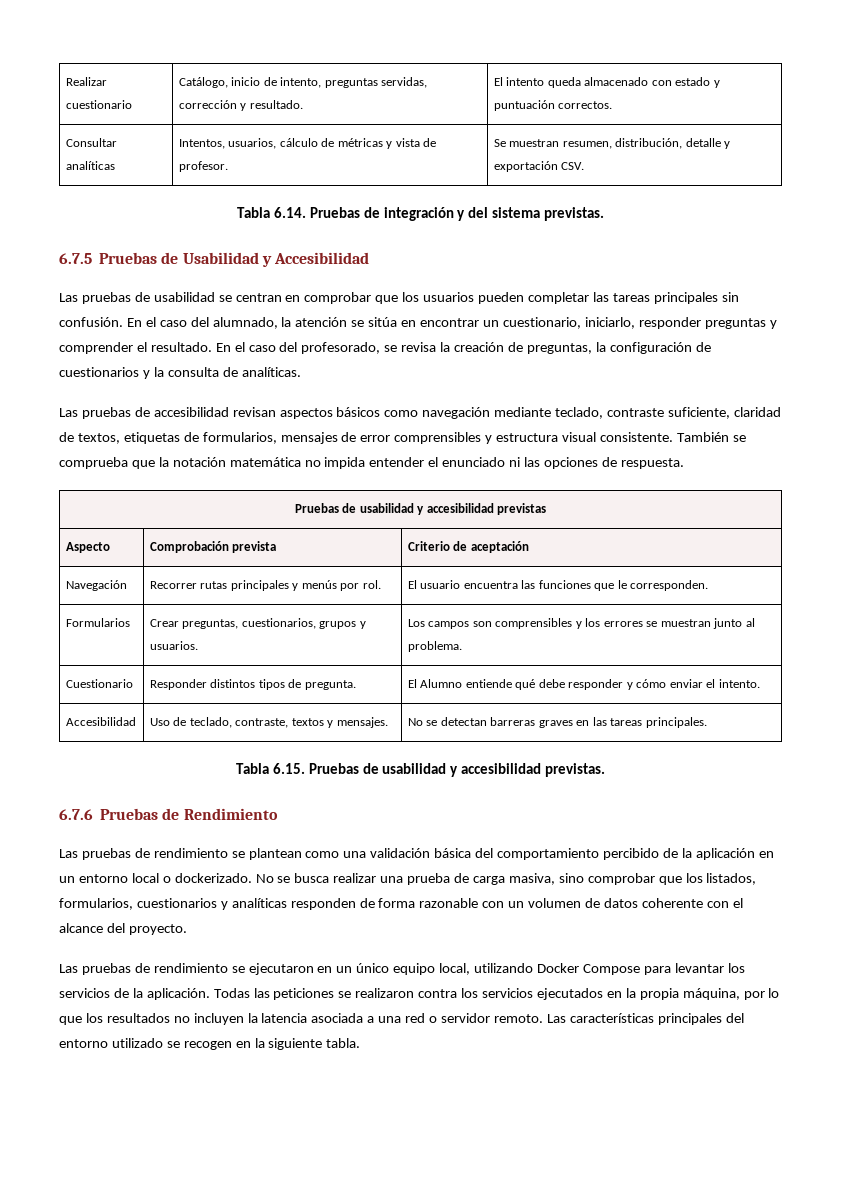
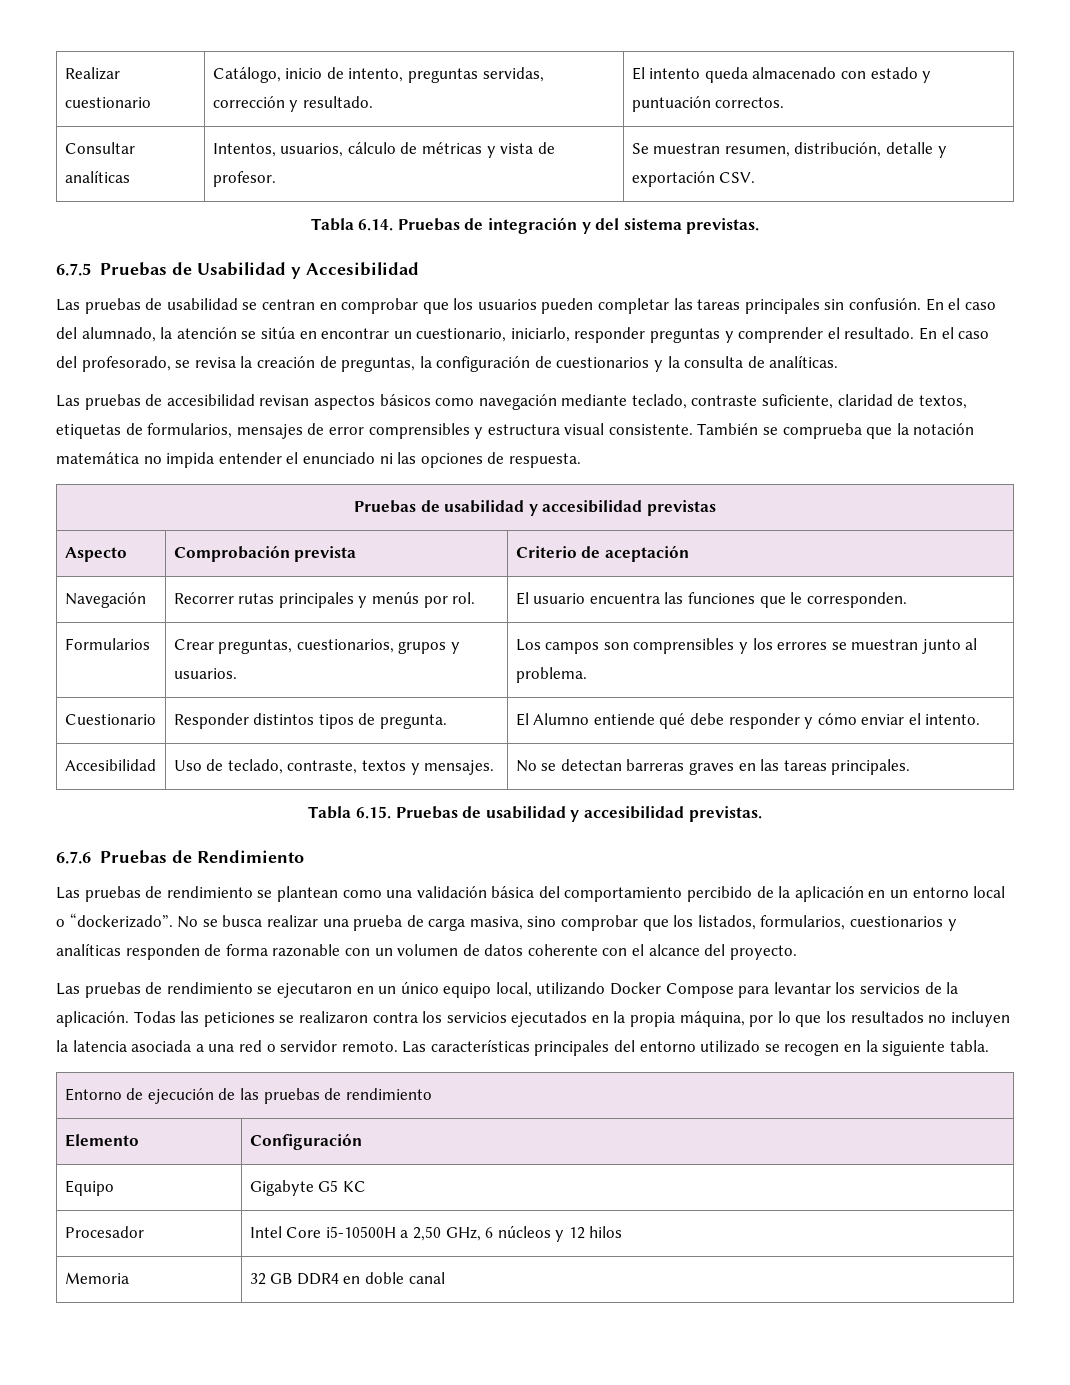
- Las pruebas de rendimiento se plantean como una validación básica del comportamiento percibido de la aplicación en un entorno local o dockerizado.
+ Las pruebas de rendimiento se plantean como una validación básica del comportamiento percibido de la aplicación en un entorno local o “dockerizado”.
+ Entorno de ejecución de las pruebas de rendimiento
+ Elemento | Configuración
+ Equipo | Gigabyte G5 KC
+ Procesador | Intel Core i5-10500H a 2,50 GHz, 6 núcleos y 12 hilos
+ Memoria | 32 GB DDR4 en doble canal

